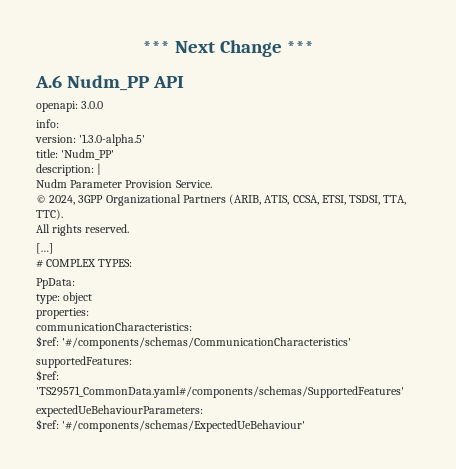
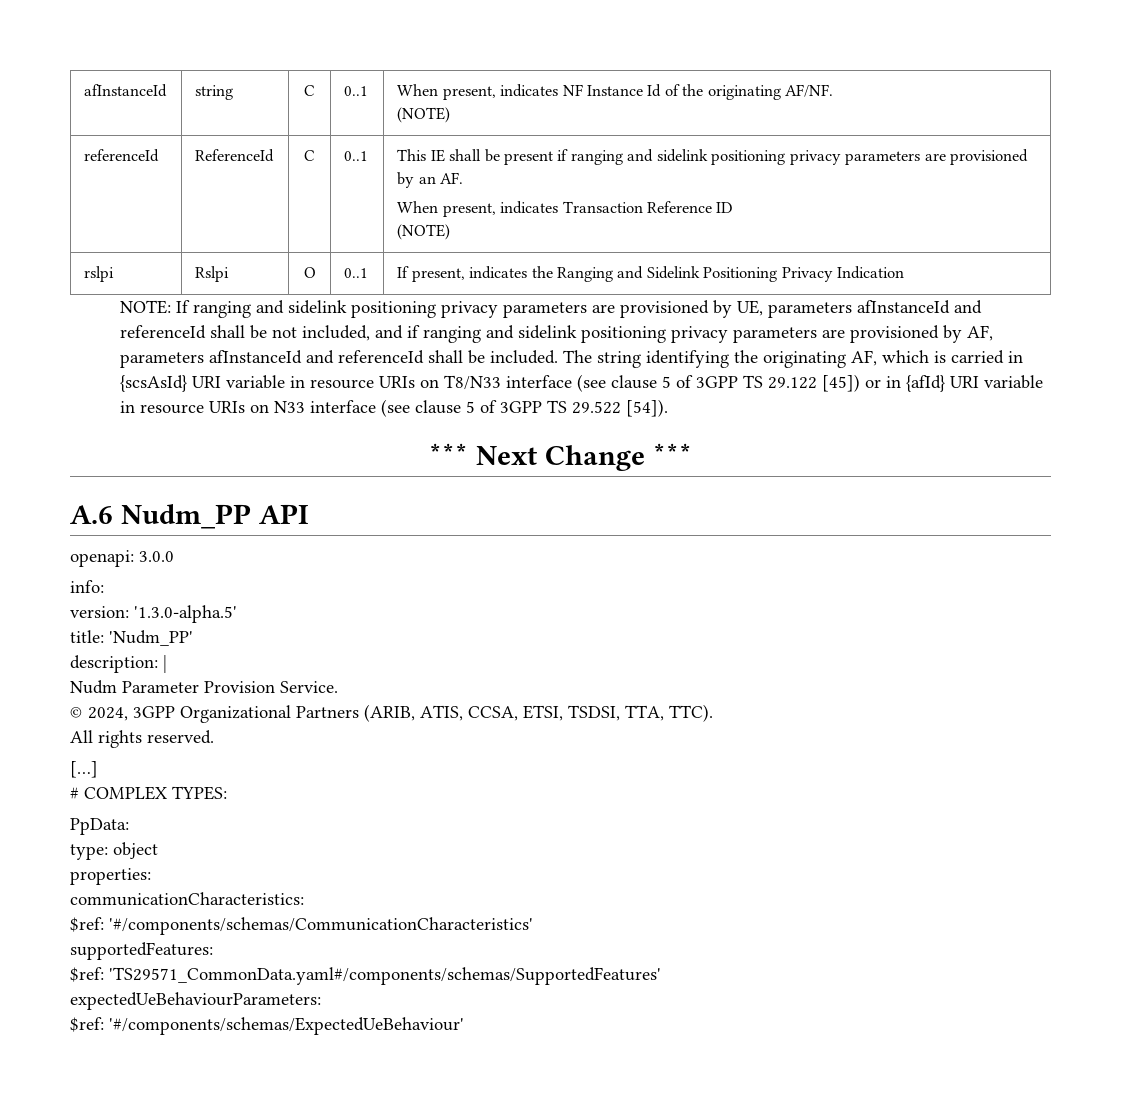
+ afInstanceId | string | C | 0..1 | When present, indicates NF Instance Id of the originating AF/NF.
+ (NOTE)
+ referenceId | ReferenceId | C | 0..1 | This IE shall be present if ranging and sidelink positioning privacy parameters are provisioned by an AF.
+ When present, indicates Transaction Reference ID
+ (NOTE)
+ rslpi | Rslpi | O | 0..1 | If present, indicates the Ranging and Sidelink Positioning Privacy Indication
+ NOTE: If ranging and sidelink positioning privacy parameters are provisioned by UE, parameters afInstanceId and referenceId shall be not included, and if ranging and sidelink positioning privacy parameters are provisioned by AF, parameters afInstanceId and referenceId shall be included. The string identifying the originating AF, which is carried in {scsAsId} URI variable in resource URIs on T8/N33 interface (see clause 5 of 3GPP TS 29.122 [45]) or in {afId} URI variable in resource URIs on N33 interface (see clause 5 of 3GPP TS 29.522 [54]).

